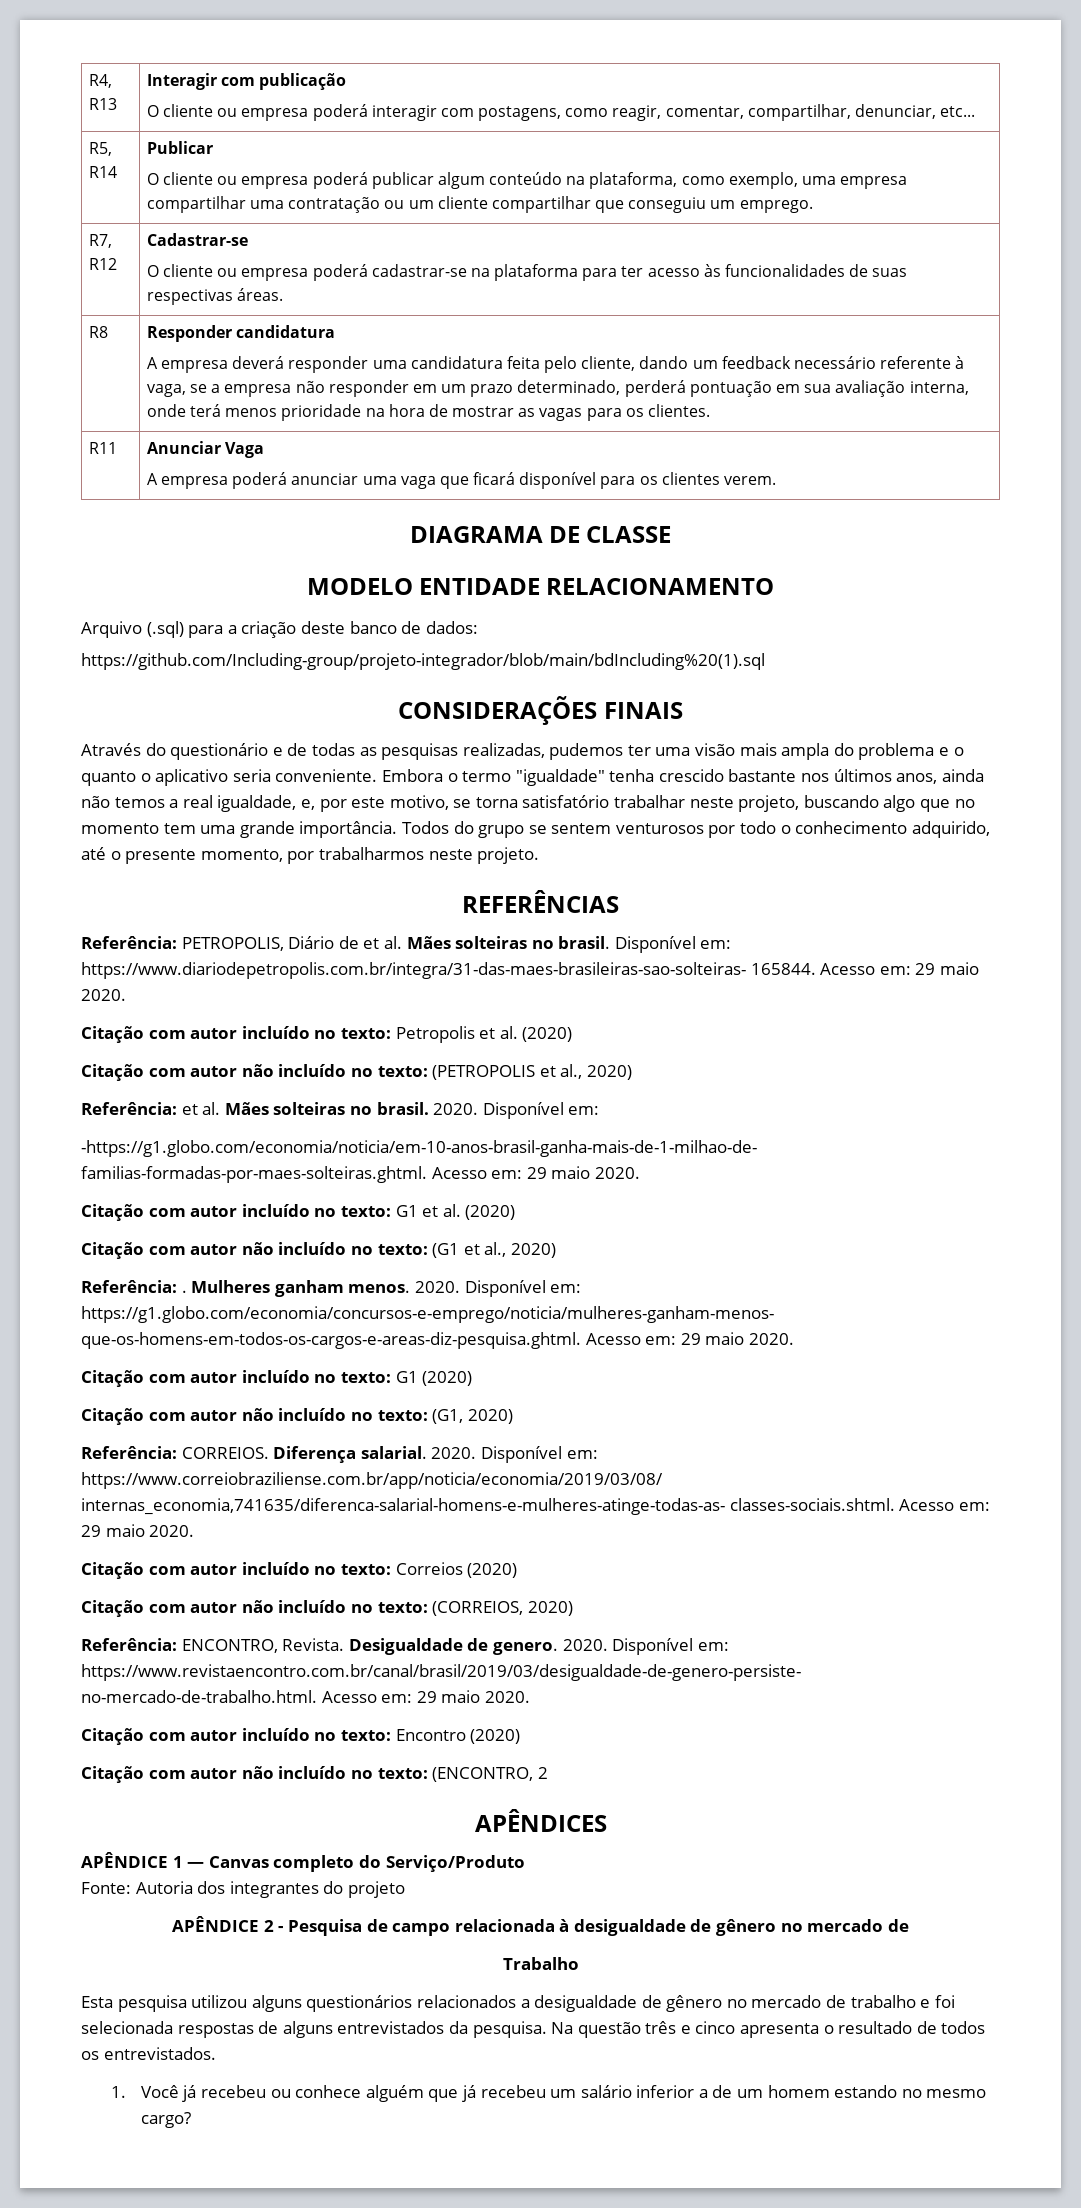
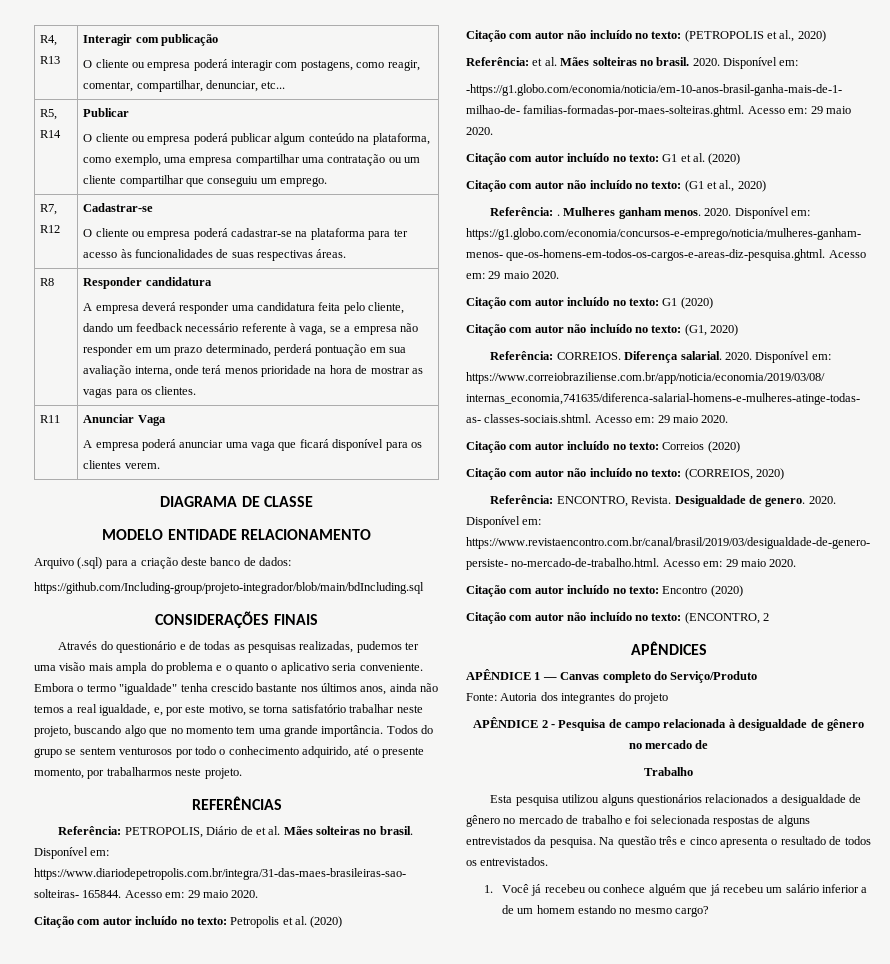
- https://github.com/Including-group/projeto-integrador/blob/main/bdIncluding%20(1).sql
+ https://github.com/Including-group/projeto-integrador/blob/main/bdIncluding.sql

